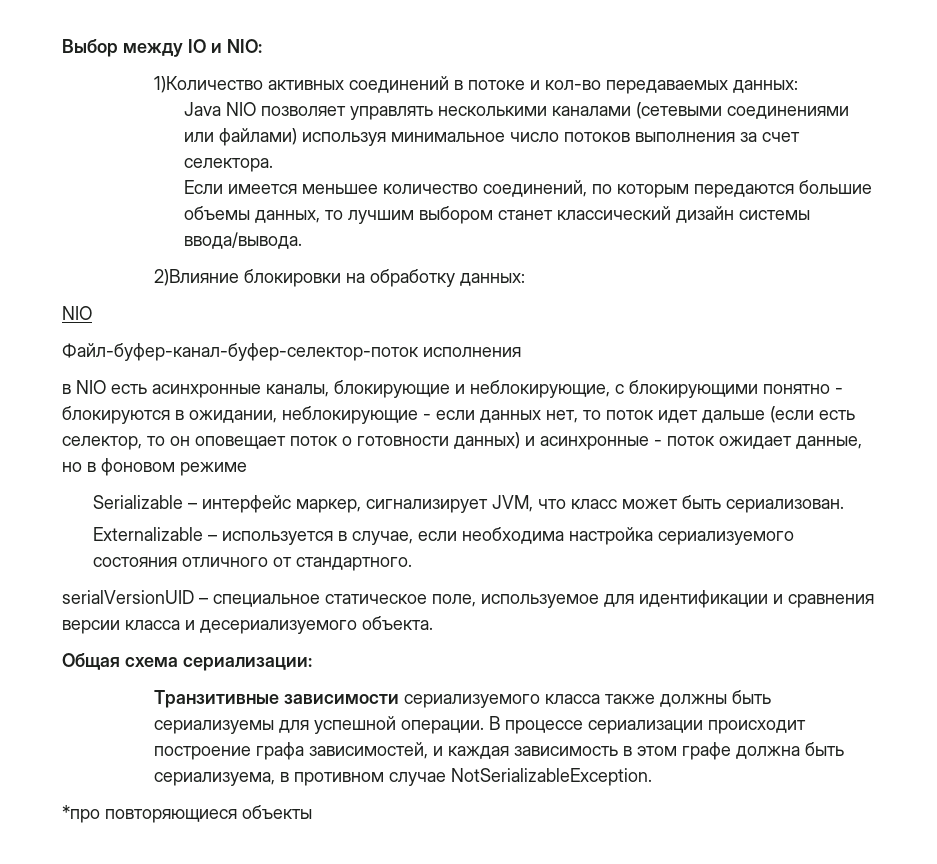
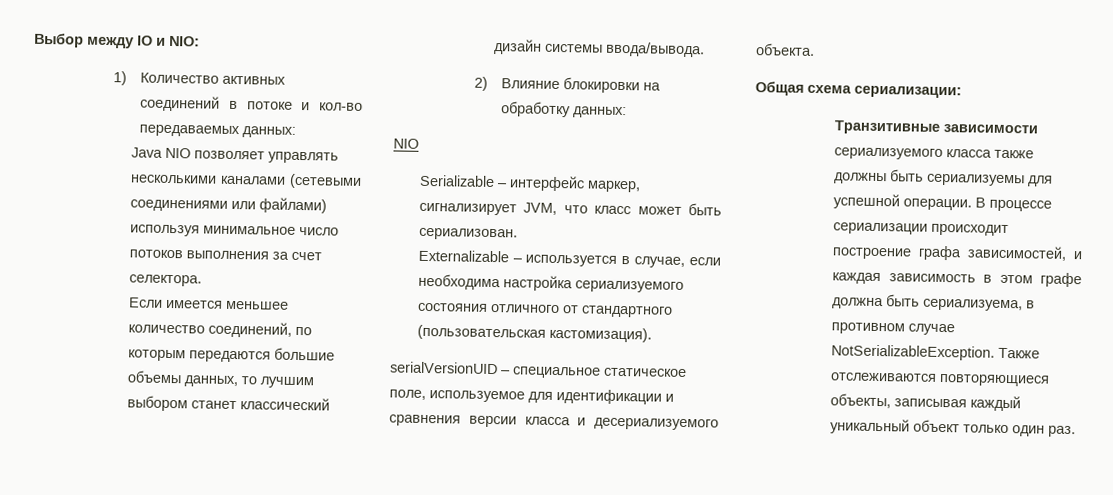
- 1)Количество активных соединений в потоке и кол-во передаваемых данных:
+ 1) Количество активных соединений в потоке и кол-во передаваемых данных:
- 2)Влияние блокировки на обработку данных:
+ 2) Влияние блокировки на обработку данных:
- Файл-буфер-канал-буфер-селектор-поток исполнения
- в NIO есть асинхронные каналы, блокирующие и неблокирующие, с блокирующими понятно - блокируются в ожидании, неблокирующие - если данных нет, то поток идет дальше (если есть селектор, то он оповещает поток о готовности данных) и асинхронные - поток ожидает данные, но в фоновом режиме
- Externalizable – используется в случае, если необходима настройка сериализуемого состояния отличного от стандартного.
+ Externalizable – используется в случае, если необходима настройка сериализуемого состояния отличного от стандартного (пользовательская кастомизация).
- В процессе сериализации происходит построение графа зависимостей, и каждая зависимость в этом графе должна быть сериализуема, в противном случае NotSerializableException.
- *про повторяющиеся объекты
+ В процессе сериализации происходит построение графа зависимостей, и каждая зависимость в этом графе должна быть сериализуема, в противном случае NotSerializableException. Также отслеживаются повторяющиеся объекты, записывая каждый уникальный объект только один раз.

